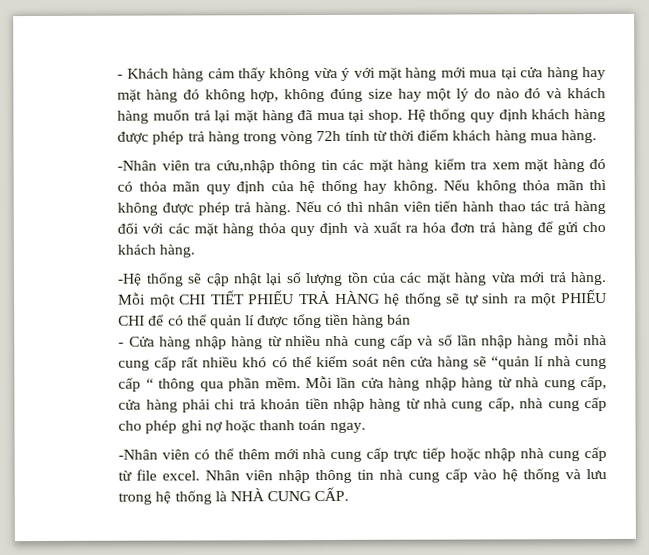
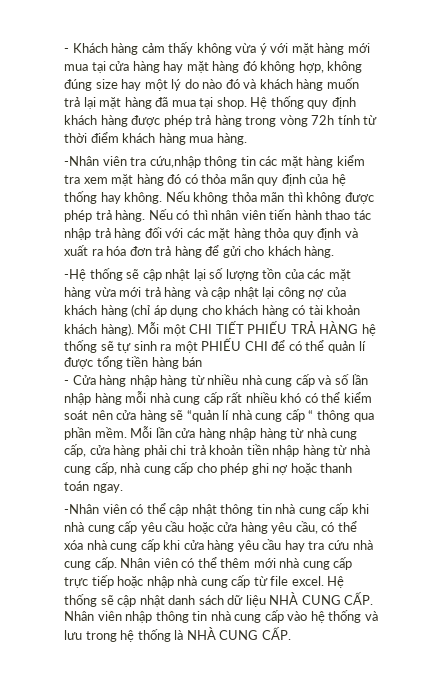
- Nếu có thì nhân viên tiến hành thao tác trả hàng đối với các mặt hàng thỏa quy định và xuất ra hóa đơn trả hàng để gửi cho khách hàng.
+ Nếu có thì nhân viên tiến hành thao tác nhập trả hàng đối với các mặt hàng thỏa quy định và xuất ra hóa đơn trả hàng để gửi cho khách hàng.
- -Hệ thống sẽ cập nhật lại số lượng tồn của các mặt hàng vừa mới trả hàng.
+ -Hệ thống sẽ cập nhật lại số lượng tồn của các mặt hàng vừa mới trả hàng và cập nhật lại công nợ của khách hàng (chỉ áp dụng cho khách hàng có tài khoản khách hàng).
- -Nhân viên có thể thêm mới nhà cung cấp trực tiếp hoặc nhập nhà cung cấp từ file excel.
+ -Nhân viên có thể cập nhật thông tin nhà cung cấp khi nhà cung cấp yêu cầu hoặc cửa hàng yêu cầu, có thể xóa nhà cung cấp khi cửa hàng yêu cầu hay tra cứu nhà cung cấp. Nhân viên có thể thêm mới nhà cung cấp trực tiếp hoặc nhập nhà cung cấp từ file excel.
- Nhân viên nhập thông tin nhà cung cấp vào hệ thống và lưu trong hệ thống là NHÀ CUNG CẤP.
+ Hệ thống sẽ cập nhật danh sách dữ liệu NHÀ CUNG CẤP. Nhân viên nhập thông tin nhà cung cấp vào hệ thống và lưu trong hệ thống là NHÀ CUNG CẤP.

